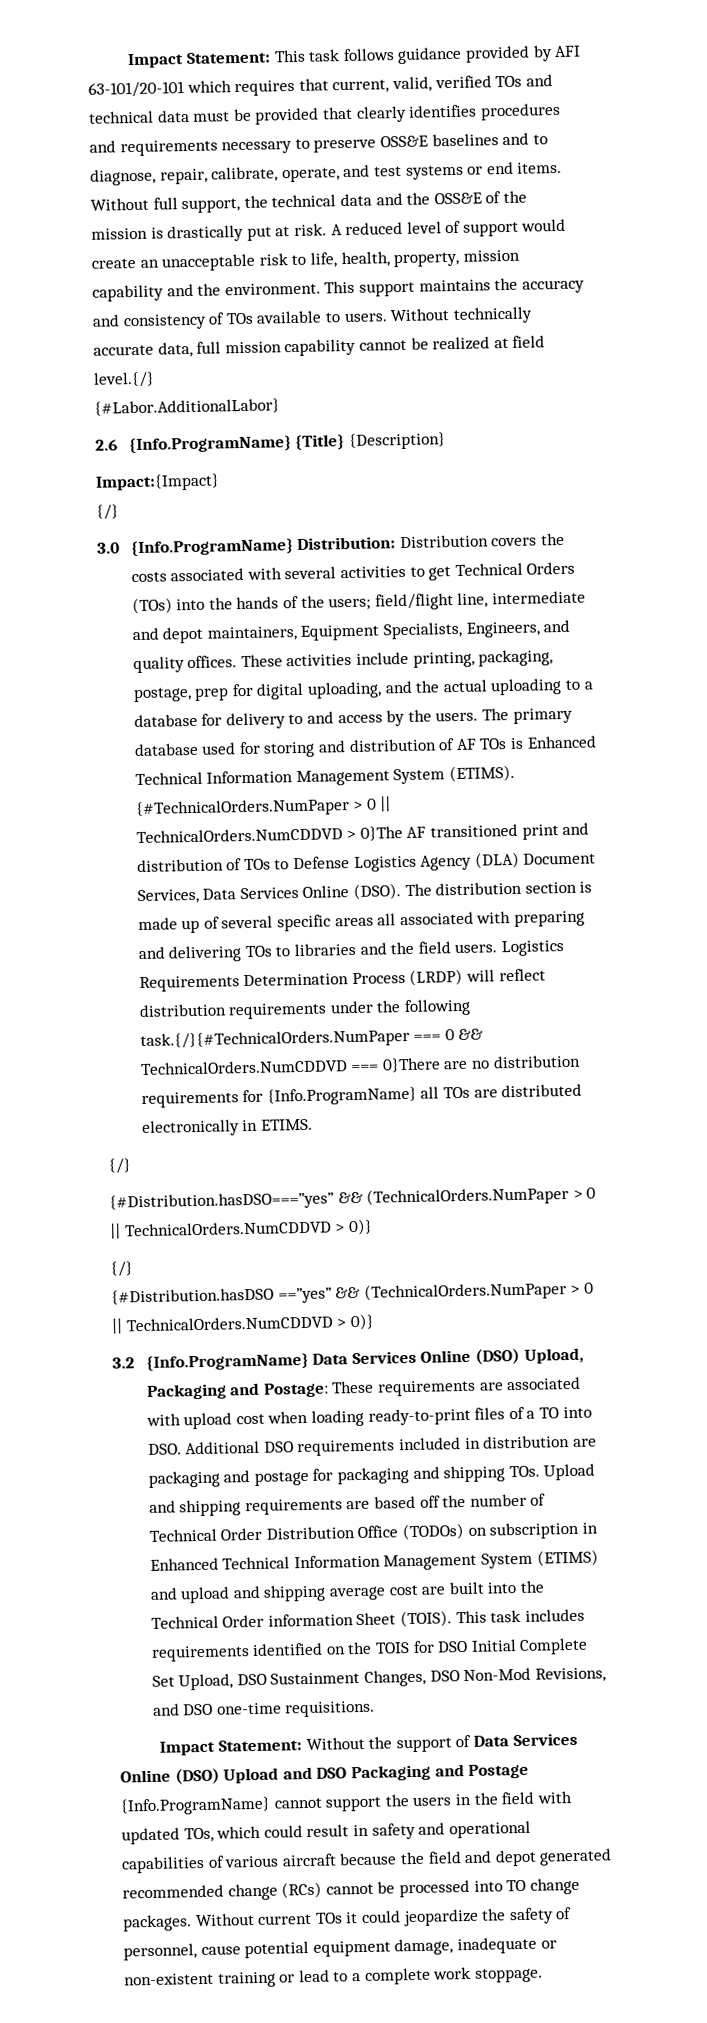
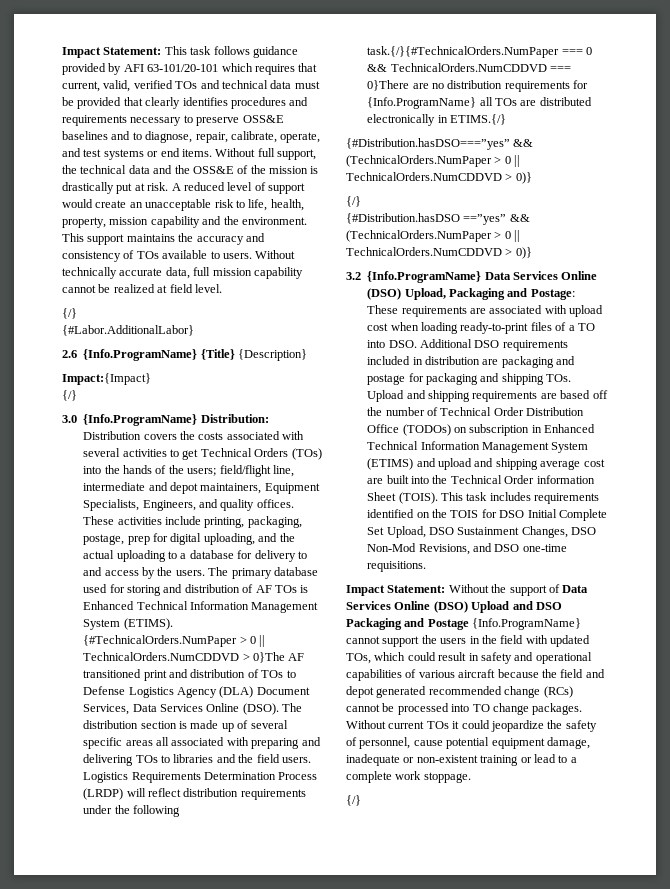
- Without technically accurate data, full mission capability cannot be realized at field level.{/}
+ Without technically accurate data, full mission capability cannot be realized at field level.
+ {/}
- Logistics Requirements Determination Process (LRDP) will reflect distribution requirements under the following task.{/}{#TechnicalOrders.NumPaper === 0 && TechnicalOrders.NumCDDVD === 0}There are no distribution requirements for {Info.ProgramName} all TOs are distributed electronically in ETIMS.
- {/}
+ Logistics Requirements Determination Process (LRDP) will reflect distribution requirements under the following task.{/}{#TechnicalOrders.NumPaper === 0 && TechnicalOrders.NumCDDVD === 0}There are no distribution requirements for {Info.ProgramName} all TOs are distributed electronically in ETIMS.{/}
  Without current TOs it could jeopardize the safety of personnel, cause potential equipment damage, inadequate or non-existent training or lead to a complete work stoppage.
+ {/}

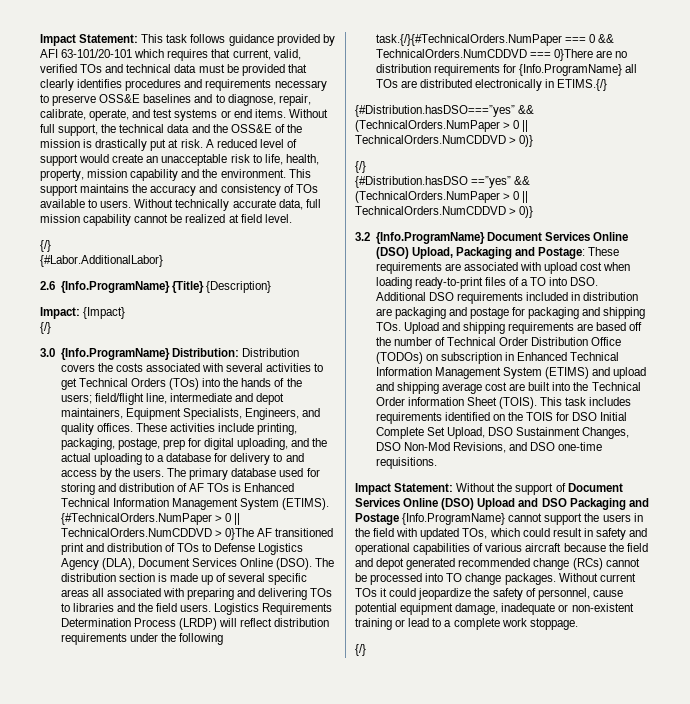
- Impact:{Impact}
+ Impact: {Impact}
- {#TechnicalOrders.NumPaper > 0 || TechnicalOrders.NumCDDVD > 0}The AF transitioned print and distribution of TOs to Defense Logistics Agency (DLA) Document Services, Data Services Online (DSO).
+ {#TechnicalOrders.NumPaper > 0 || TechnicalOrders.NumCDDVD > 0}The AF transitioned print and distribution of TOs to Defense Logistics Agency (DLA), Document Services Online (DSO).
- 3.2 {Info.ProgramName} Data Services Online (DSO) Upload, Packaging and Postage:
+ 3.2 {Info.ProgramName} Document Services Online (DSO) Upload, Packaging and Postage:
- Impact Statement: Without the support of Data Services Online (DSO) Upload and DSO Packaging and Postage {Info.ProgramName} cannot support the users in the field with updated TOs, which could result in safety and operational capabilities of various aircraft because the field and depot generated recommended change (RCs) cannot be processed into TO change packages.
+ Impact Statement: Without the support of Document Services Online (DSO) Upload and DSO Packaging and Postage {Info.ProgramName} cannot support the users in the field with updated TOs, which could result in safety and operational capabilities of various aircraft because the field and depot generated recommended change (RCs) cannot be processed into TO change packages.

